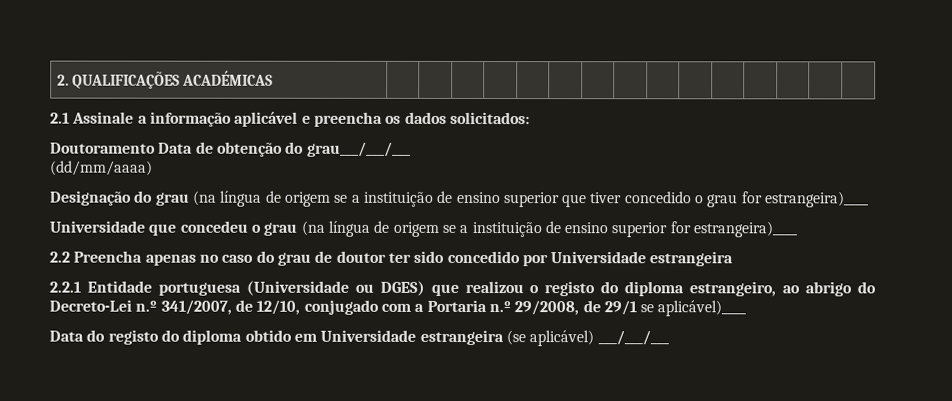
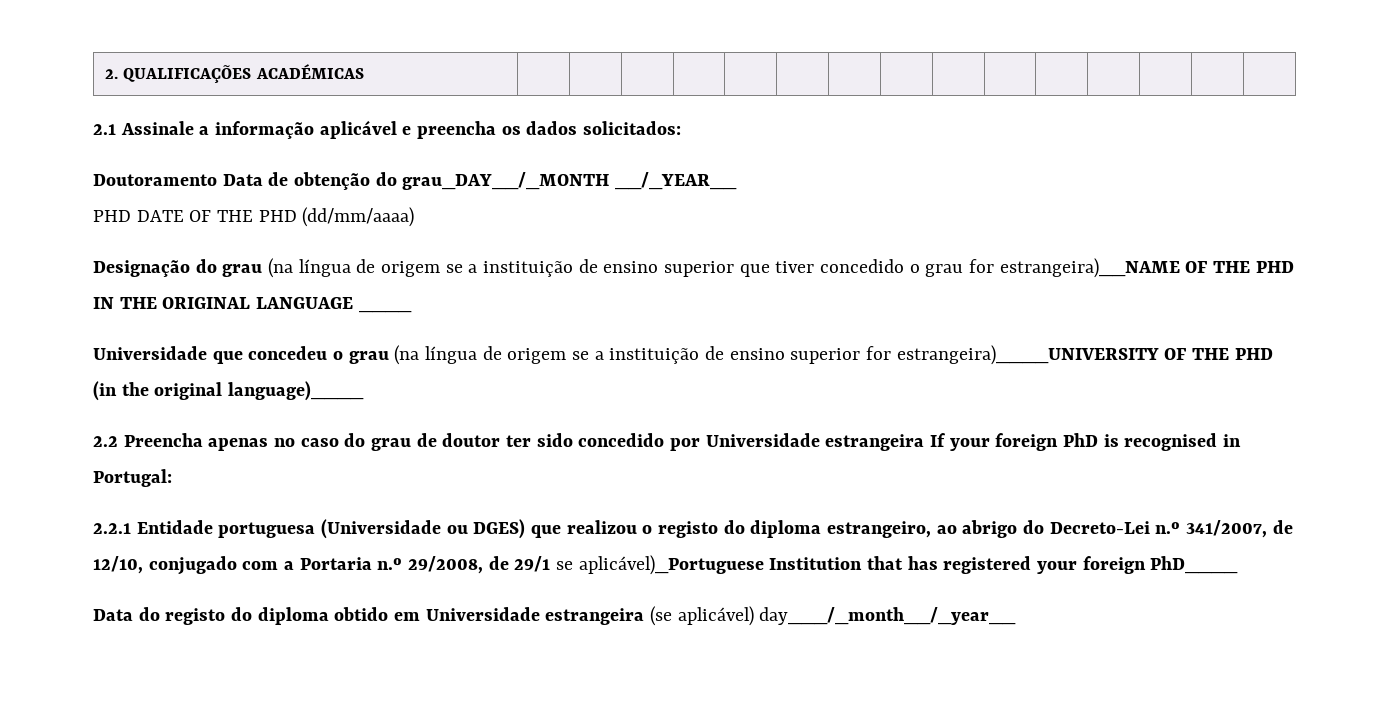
- Doutoramento Data de obtenção do grau___/___/___
- (dd/mm/aaaa)
+ Doutoramento Data de obtenção do grau_DAY__/_MONTH __/_YEAR__
+ PHD DATE OF THE PHD (dd/mm/aaaa)
- Designação do grau (na língua de origem se a instituição de ensino superior que tiver concedido o grau for estrangeira)____
+ Designação do grau (na língua de origem se a instituição de ensino superior que tiver concedido o grau for estrangeira)__NAME OF THE PHD IN THE ORIGINAL LANGUAGE ____
- Universidade que concedeu o grau (na língua de origem se a instituição de ensino superior for estrangeira)____
+ Universidade que concedeu o grau (na língua de origem se a instituição de ensino superior for estrangeira)____UNIVERSITY OF THE PHD (in the original language)____
- 2.2 Preencha apenas no caso do grau de doutor ter sido concedido por Universidade estrangeira
+ 2.2 Preencha apenas no caso do grau de doutor ter sido concedido por Universidade estrangeira If your foreign PhD is recognised in Portugal:
- 2.2.1 Entidade portuguesa (Universidade ou DGES) que realizou o registo do diploma estrangeiro, ao abrigo do Decreto-Lei n.º 341/2007, de 12/10, conjugado com a Portaria n.º 29/2008, de 29/1 se aplicável)____
+ 2.2.1 Entidade portuguesa (Universidade ou DGES) que realizou o registo do diploma estrangeiro, ao abrigo do Decreto-Lei n.º 341/2007, de 12/10, conjugado com a Portaria n.º 29/2008, de 29/1 se aplicável)_Portuguese Institution that has registered your foreign PhD____
- Data do registo do diploma obtido em Universidade estrangeira (se aplicável) ___/___/___
+ Data do registo do diploma obtido em Universidade estrangeira (se aplicável) day___/_month__/_year__

